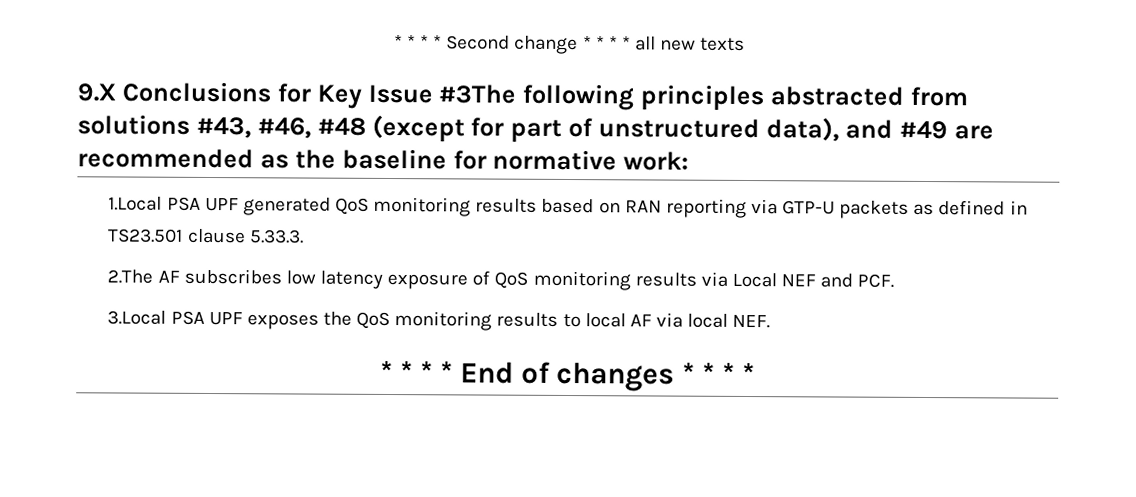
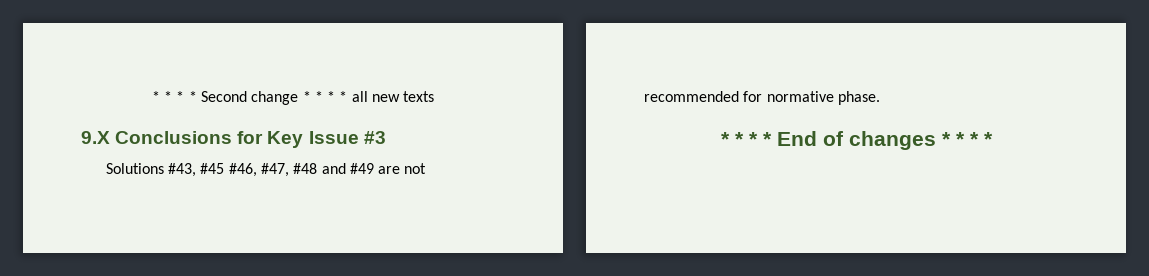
- 9.X Conclusions for Key Issue #3The following principles abstracted from solutions #43, #46, #48 (except for part of unstructured data), and #49 are recommended as the baseline for normative work:
- 1.Local PSA UPF generated QoS monitoring results based on RAN reporting via GTP-U packets as defined in TS23.501 clause 5.33.3.
- 2.The AF subscribes low latency exposure of QoS monitoring results via Local NEF and PCF.
- 3.Local PSA UPF exposes the QoS monitoring results to local AF via local NEF.
+ 9.X Conclusions for Key Issue #3
+ Solutions #43, #45 #46, #47, #48 and #49 are not recommended for normative phase.

